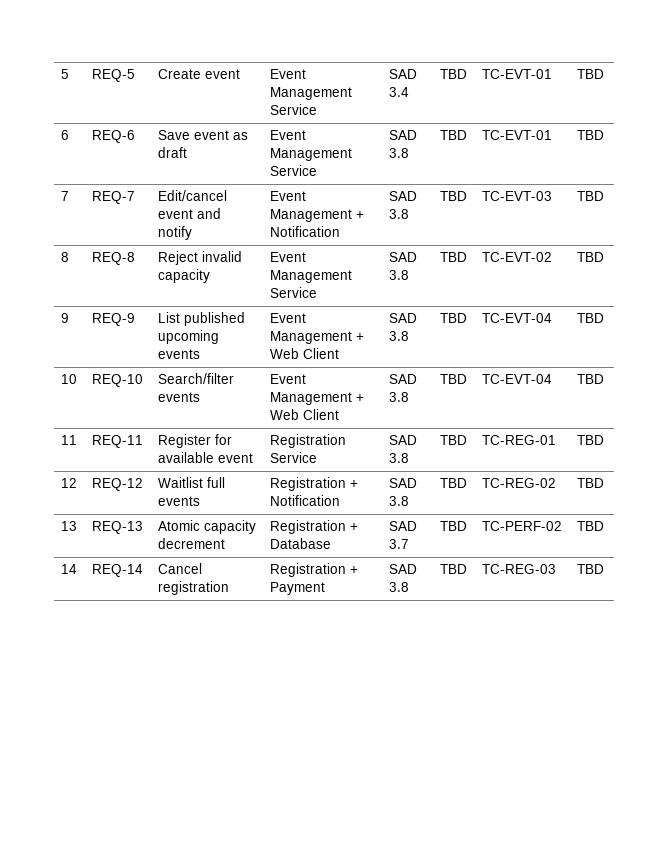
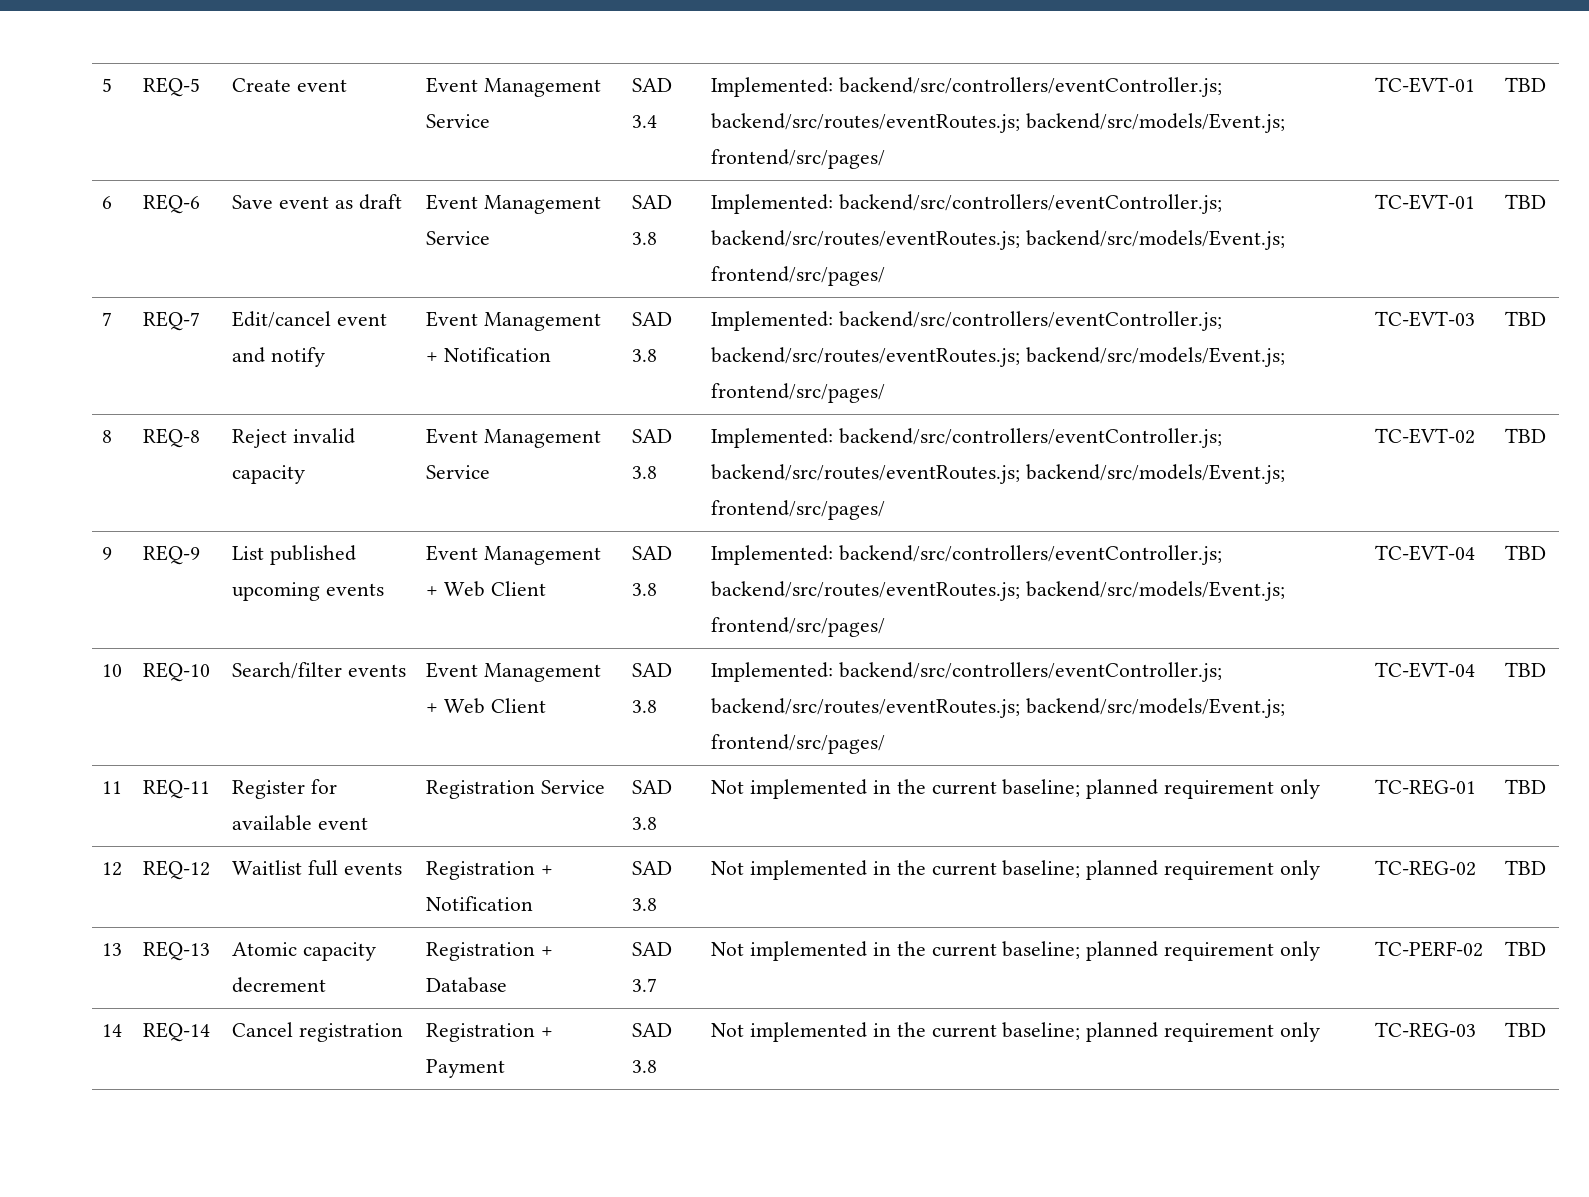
- 5 | REQ-5 | Create event | Event Management Service | SAD 3.4 | TBD | TC-EVT-01 | TBD
+ 5 | REQ-5 | Create event | Event Management Service | SAD 3.4 | Implemented: backend/src/controllers/eventController.js; backend/src/routes/eventRoutes.js; backend/src/models/Event.js; frontend/src/pages/ | TC-EVT-01 | TBD
- 6 | REQ-6 | Save event as draft | Event Management Service | SAD 3.8 | TBD | TC-EVT-01 | TBD
+ 6 | REQ-6 | Save event as draft | Event Management Service | SAD 3.8 | Implemented: backend/src/controllers/eventController.js; backend/src/routes/eventRoutes.js; backend/src/models/Event.js; frontend/src/pages/ | TC-EVT-01 | TBD
- 7 | REQ-7 | Edit/cancel event and notify | Event Management + Notification | SAD 3.8 | TBD | TC-EVT-03 | TBD
+ 7 | REQ-7 | Edit/cancel event and notify | Event Management + Notification | SAD 3.8 | Implemented: backend/src/controllers/eventController.js; backend/src/routes/eventRoutes.js; backend/src/models/Event.js; frontend/src/pages/ | TC-EVT-03 | TBD
- 8 | REQ-8 | Reject invalid capacity | Event Management Service | SAD 3.8 | TBD | TC-EVT-02 | TBD
+ 8 | REQ-8 | Reject invalid capacity | Event Management Service | SAD 3.8 | Implemented: backend/src/controllers/eventController.js; backend/src/routes/eventRoutes.js; backend/src/models/Event.js; frontend/src/pages/ | TC-EVT-02 | TBD
- 9 | REQ-9 | List published upcoming events | Event Management + Web Client | SAD 3.8 | TBD | TC-EVT-04 | TBD
+ 9 | REQ-9 | List published upcoming events | Event Management + Web Client | SAD 3.8 | Implemented: backend/src/controllers/eventController.js; backend/src/routes/eventRoutes.js; backend/src/models/Event.js; frontend/src/pages/ | TC-EVT-04 | TBD
- 10 | REQ-10 | Search/filter events | Event Management + Web Client | SAD 3.8 | TBD | TC-EVT-04 | TBD
+ 10 | REQ-10 | Search/filter events | Event Management + Web Client | SAD 3.8 | Implemented: backend/src/controllers/eventController.js; backend/src/routes/eventRoutes.js; backend/src/models/Event.js; frontend/src/pages/ | TC-EVT-04 | TBD
- 11 | REQ-11 | Register for available event | Registration Service | SAD 3.8 | TBD | TC-REG-01 | TBD
+ 11 | REQ-11 | Register for available event | Registration Service | SAD 3.8 | Not implemented in the current baseline; planned requirement only | TC-REG-01 | TBD
- 12 | REQ-12 | Waitlist full events | Registration + Notification | SAD 3.8 | TBD | TC-REG-02 | TBD
+ 12 | REQ-12 | Waitlist full events | Registration + Notification | SAD 3.8 | Not implemented in the current baseline; planned requirement only | TC-REG-02 | TBD
- 13 | REQ-13 | Atomic capacity decrement | Registration + Database | SAD 3.7 | TBD | TC-PERF-02 | TBD
+ 13 | REQ-13 | Atomic capacity decrement | Registration + Database | SAD 3.7 | Not implemented in the current baseline; planned requirement only | TC-PERF-02 | TBD
- 14 | REQ-14 | Cancel registration | Registration + Payment | SAD 3.8 | TBD | TC-REG-03 | TBD
+ 14 | REQ-14 | Cancel registration | Registration + Payment | SAD 3.8 | Not implemented in the current baseline; planned requirement only | TC-REG-03 | TBD

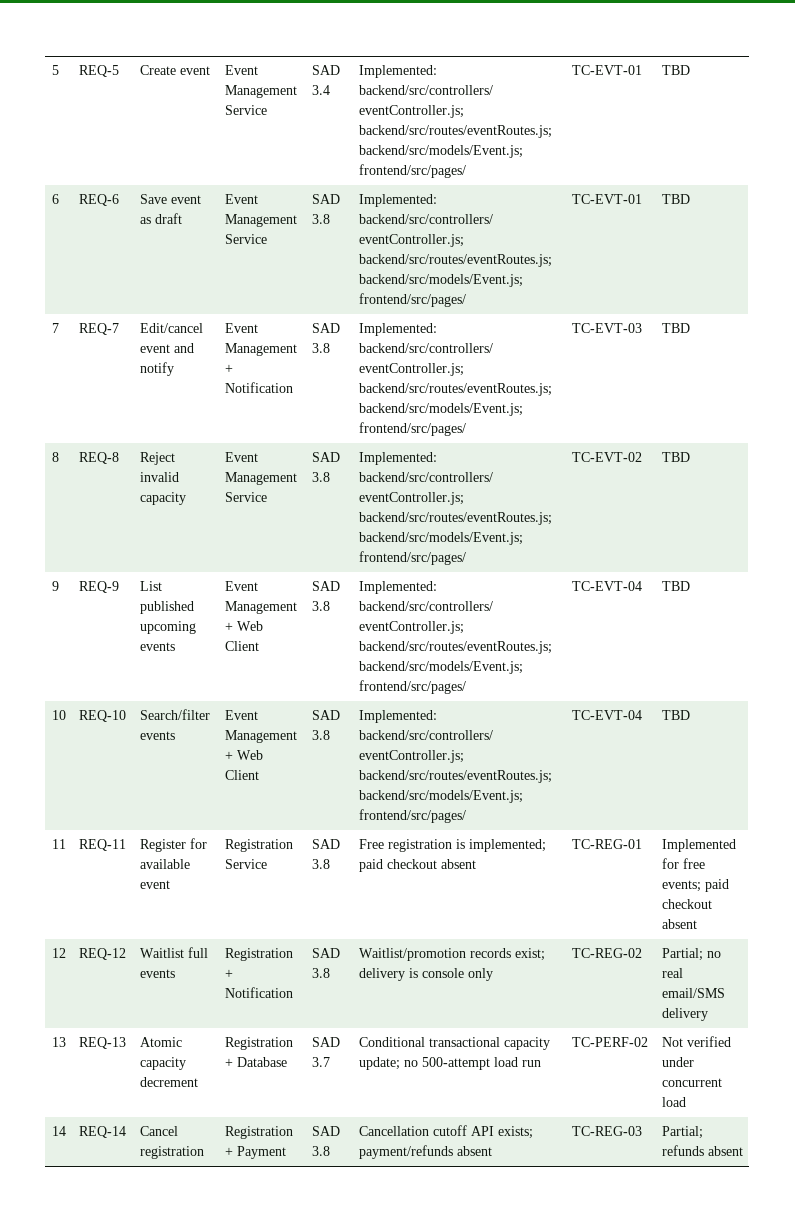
- 11 | REQ-11 | Register for available event | Registration Service | SAD 3.8 | Not implemented in the current baseline; planned requirement only | TC-REG-01 | TBD
+ 11 | REQ-11 | Register for available event | Registration Service | SAD 3.8 | Free registration is implemented; paid checkout absent | TC-REG-01 | Implemented for free events; paid checkout absent
- 12 | REQ-12 | Waitlist full events | Registration + Notification | SAD 3.8 | Not implemented in the current baseline; planned requirement only | TC-REG-02 | TBD
+ 12 | REQ-12 | Waitlist full events | Registration + Notification | SAD 3.8 | Waitlist/promotion records exist; delivery is console only | TC-REG-02 | Partial; no real email/SMS delivery
- 13 | REQ-13 | Atomic capacity decrement | Registration + Database | SAD 3.7 | Not implemented in the current baseline; planned requirement only | TC-PERF-02 | TBD
+ 13 | REQ-13 | Atomic capacity decrement | Registration + Database | SAD 3.7 | Conditional transactional capacity update; no 500-attempt load run | TC-PERF-02 | Not verified under concurrent load
- 14 | REQ-14 | Cancel registration | Registration + Payment | SAD 3.8 | Not implemented in the current baseline; planned requirement only | TC-REG-03 | TBD
+ 14 | REQ-14 | Cancel registration | Registration + Payment | SAD 3.8 | Cancellation cutoff API exists; payment/refunds absent | TC-REG-03 | Partial; refunds absent

